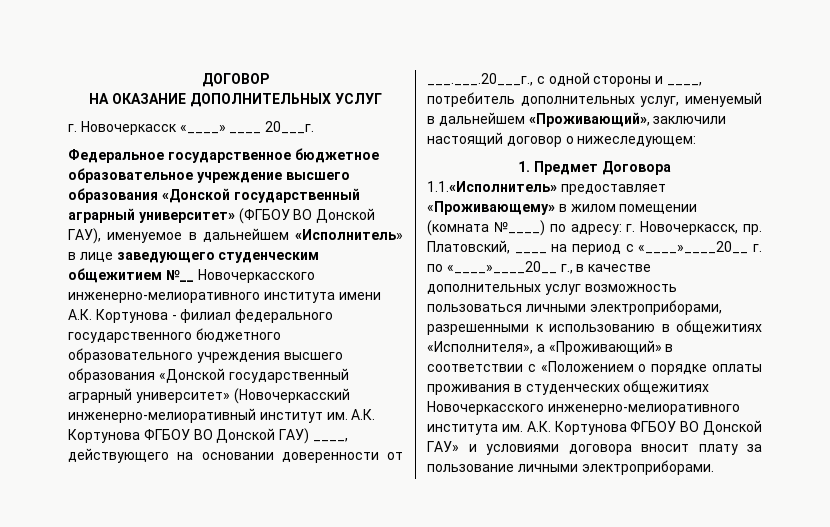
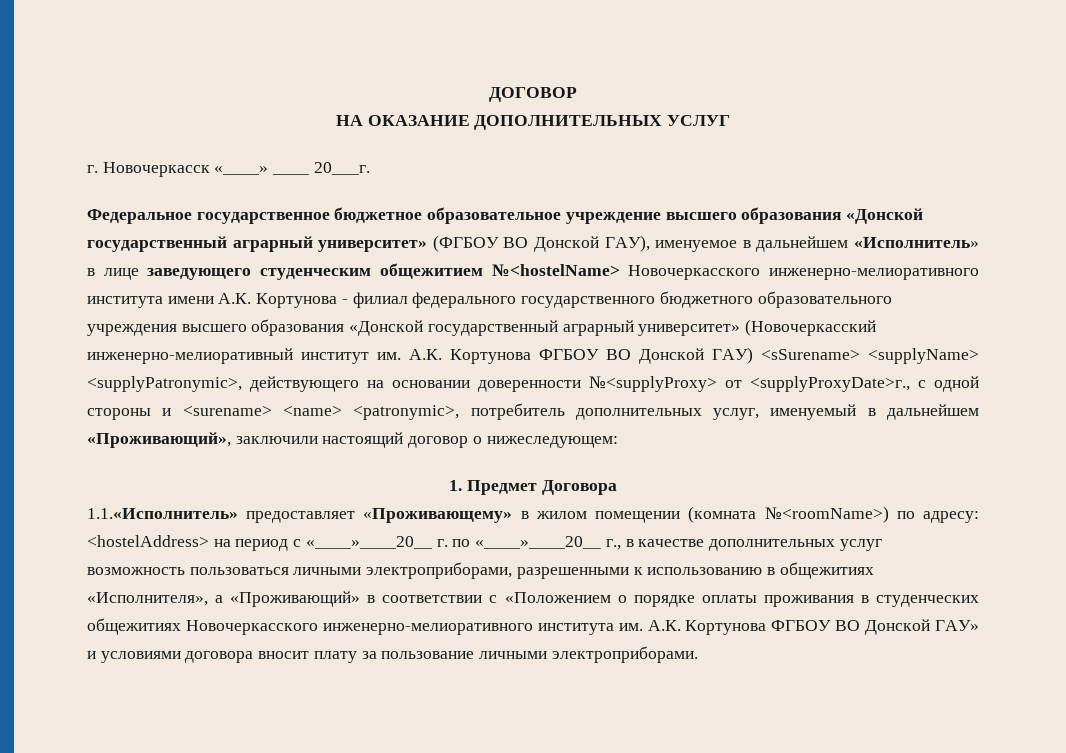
- Федеральное государственное бюджетное образовательное учреждение высшего образования «Донской государственный аграрный университет» (ФГБОУ ВО Донской ГАУ), именуемое в дальнейшем «Исполнитель» в лице заведующего студенческим общежитием №__ Новочеркасского инженерно-мелиоративного института имени А.К. Кортунова - филиал федерального государственного бюджетного образовательного учреждения высшего образования «Донской государственный аграрный университет» (Новочеркасский инженерно-мелиоративный институт им. А.К. Кортунова ФГБОУ ВО Донской ГАУ) ____, действующего на основании доверенности от ___.___.20___г., с одной стороны и ____, потребитель дополнительных услуг, именуемый в дальнейшем «Проживающий», заключили настоящий договор о нижеследующем:
+ Федеральное государственное бюджетное образовательное учреждение высшего образования «Донской государственный аграрный университет» (ФГБОУ ВО Донской ГАУ), именуемое в дальнейшем «Исполнитель» в лице заведующего студенческим общежитием №<hostelName> Новочеркасского инженерно-мелиоративного института имени А.К. Кортунова - филиал федерального государственного бюджетного образовательного учреждения высшего образования «Донской государственный аграрный университет» (Новочеркасский инженерно-мелиоративный институт им. А.К. Кортунова ФГБОУ ВО Донской ГАУ) <sSurename> <supplyName> <supplyPatronymic>, действующего на основании доверенности №<supplyProxy> от <supplyProxyDate>г., с одной стороны и <surename> <name> <patronymic>, потребитель дополнительных услуг, именуемый в дальнейшем «Проживающий», заключили настоящий договор о нижеследующем:
- 1.1.«Исполнитель» предоставляет «Проживающему» в жилом помещении (комната №____) по адресу:
+ 1.1.«Исполнитель» предоставляет «Проживающему» в жилом помещении (комната №<roomName>) по адресу:
- г. Новочеркасск, пр. Платовский, ____ на период с «____»____20__ г. по «____»____20__ г., в качестве дополнительных услуг возможность пользоваться личными электроприборами, разрешенными к использованию в общежитиях «Исполнителя», а «Проживающий» в соответствии с «Положением о порядке оплаты проживания в студенческих общежитиях Новочеркасского инженерно-мелиоративного института им. А.К. Кортунова ФГБОУ ВО Донской ГАУ» и условиями договора вносит плату за пользование личными электроприборами.
+ <hostelAddress> на период с «____»____20__ г. по «____»____20__ г., в качестве дополнительных услуг возможность пользоваться личными электроприборами, разрешенными к использованию в общежитиях «Исполнителя», а «Проживающий» в соответствии с «Положением о порядке оплаты проживания в студенческих общежитиях Новочеркасского инженерно-мелиоративного института им. А.К. Кортунова ФГБОУ ВО Донской ГАУ» и условиями договора вносит плату за пользование личными электроприборами.

